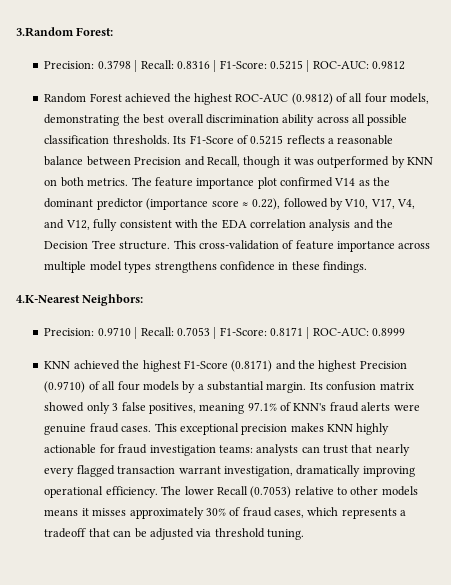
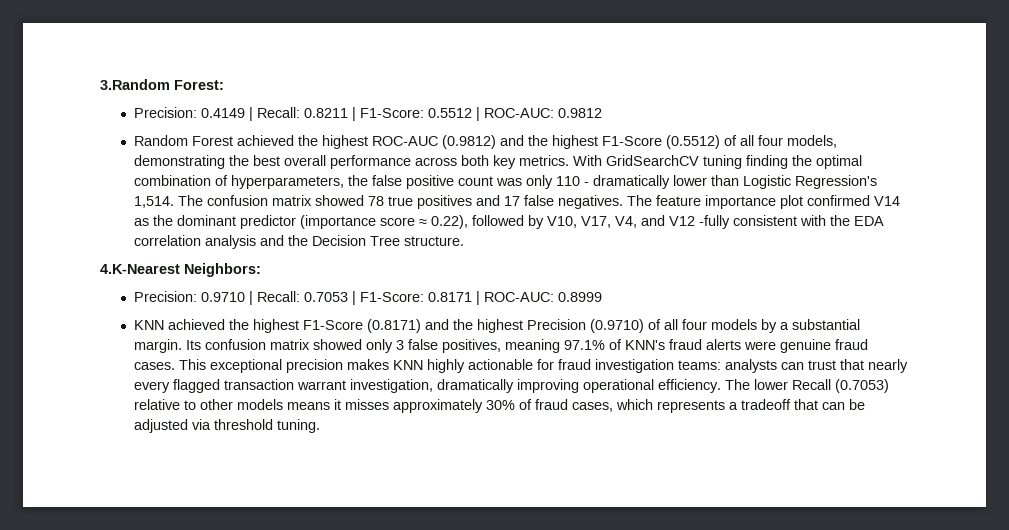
- Precision: 0.3798 | Recall: 0.8316 | F1-Score: 0.5215 | ROC-AUC: 0.9812
+ Precision: 0.4149 | Recall: 0.8211 | F1-Score: 0.5512 | ROC-AUC: 0.9812
- Random Forest achieved the highest ROC-AUC (0.9812) of all four models, demonstrating the best overall discrimination ability across all possible classification thresholds. Its F1-Score of 0.5215 reflects a reasonable balance between Precision and Recall, though it was outperformed by KNN on both metrics.
+ Random Forest achieved the highest ROC-AUC (0.9812) and the highest F1-Score (0.5512) of all four models, demonstrating the best overall performance across both key metrics. With GridSearchCV tuning finding the optimal combination of hyperparameters, the false positive count was only 110 - dramatically lower than Logistic Regression's 1,514. The confusion matrix showed 78 true positives and 17 false negatives.
- The feature importance plot confirmed V14 as the dominant predictor (importance score ≈ 0.22), followed by V10, V17, V4, and V12, fully consistent with the EDA correlation analysis and the Decision Tree structure. This cross-validation of feature importance across multiple model types strengthens confidence in these findings.
+ The feature importance plot confirmed V14 as the dominant predictor (importance score ≈ 0.22), followed by V10, V17, V4, and V12 -fully consistent with the EDA correlation analysis and the Decision Tree structure.

